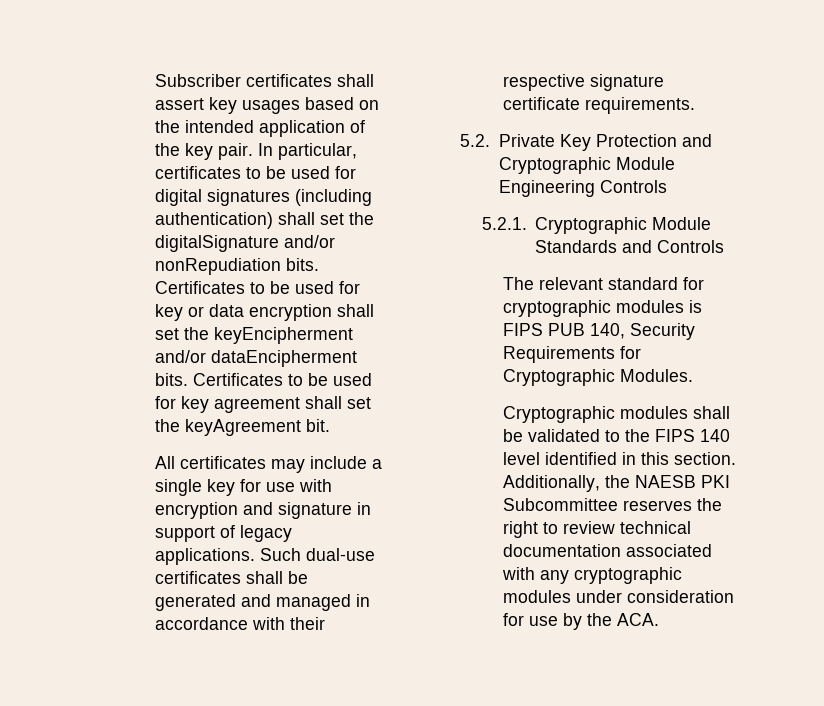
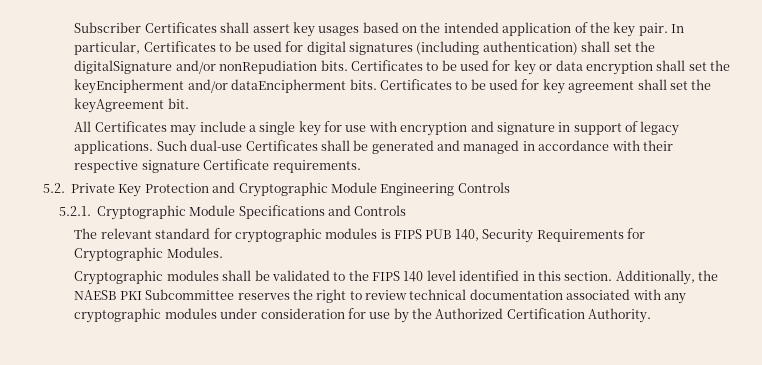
- Subscriber certificates shall assert key usages based on the intended application of the key pair.
+ Subscriber Certificates shall assert key usages based on the intended application of the key pair.
- In particular, certificates to be used for digital signatures (including authentication) shall set the digitalSignature and/or nonRepudiation bits.
+ In particular, Certificates to be used for digital signatures (including authentication) shall set the digitalSignature and/or nonRepudiation bits.
- All certificates may include a single key for use with encryption and signature in support of legacy applications.
+ All Certificates may include a single key for use with encryption and signature in support of legacy applications.
- Such dual-use certificates shall be generated and managed in accordance with their respective signature certificate requirements.
+ Such dual-use Certificates shall be generated and managed in accordance with their respective signature Certificate requirements.
- 5.2.1. Cryptographic Module Standards and Controls
+ 5.2.1. Cryptographic Module Specifications and Controls
- Additionally, the NAESB PKI Subcommittee reserves the right to review technical documentation associated with any cryptographic modules under consideration for use by the ACA.
+ Additionally, the NAESB PKI Subcommittee reserves the right to review technical documentation associated with any cryptographic modules under consideration for use by the Authorized Certification Authority.

